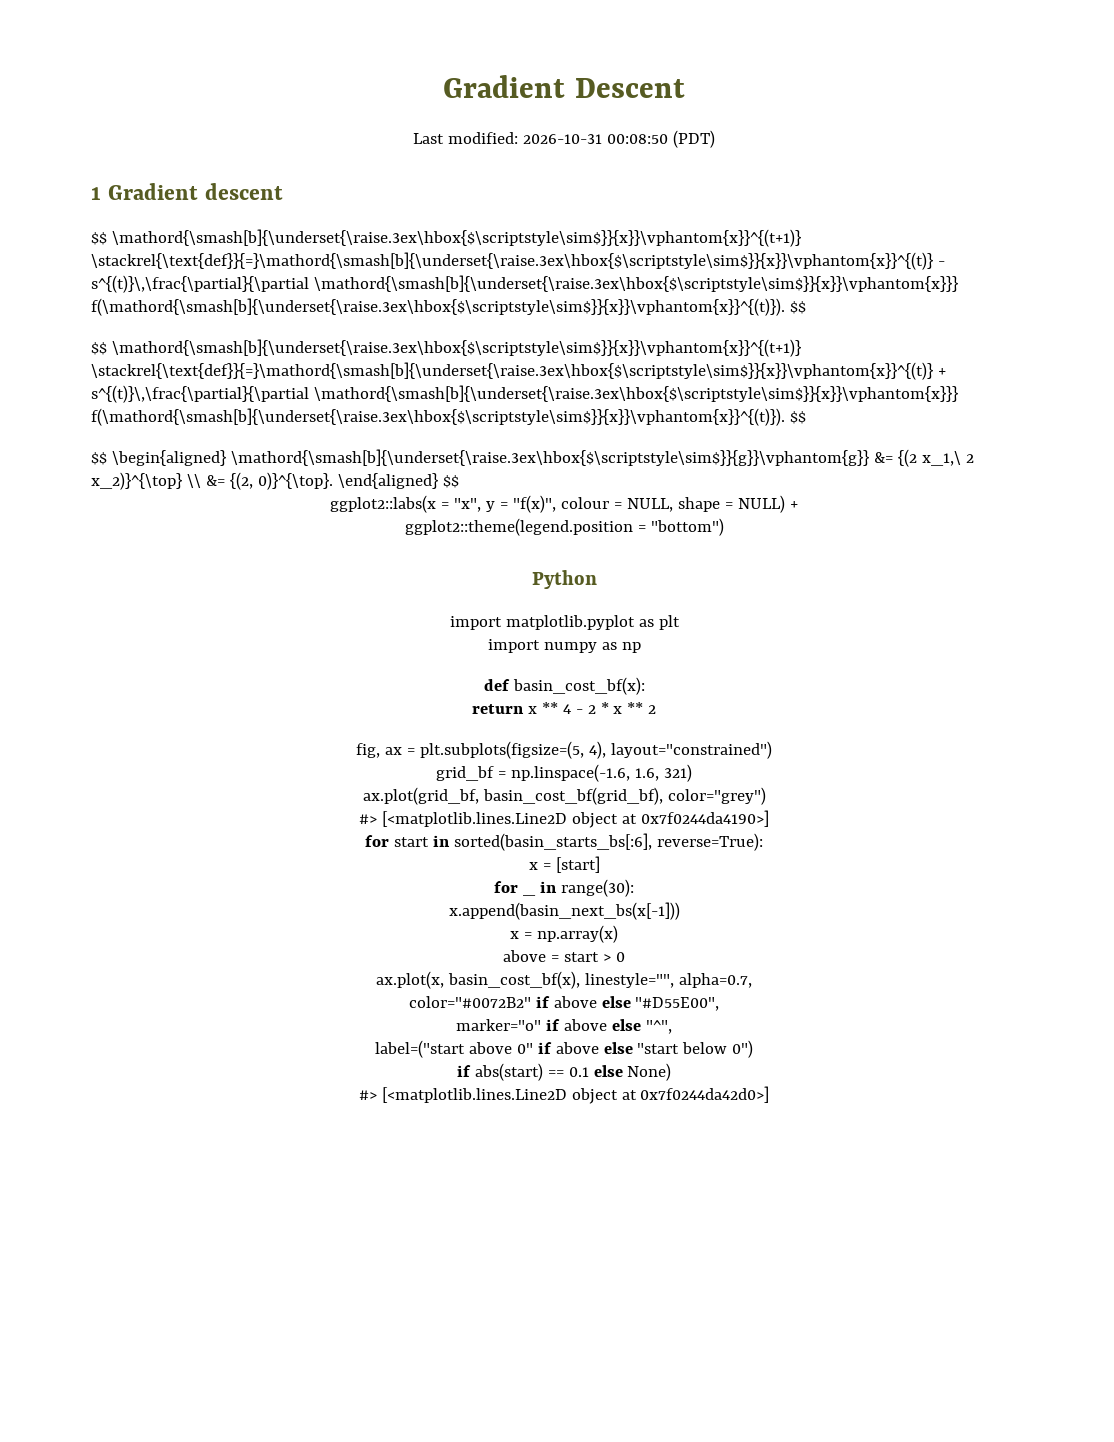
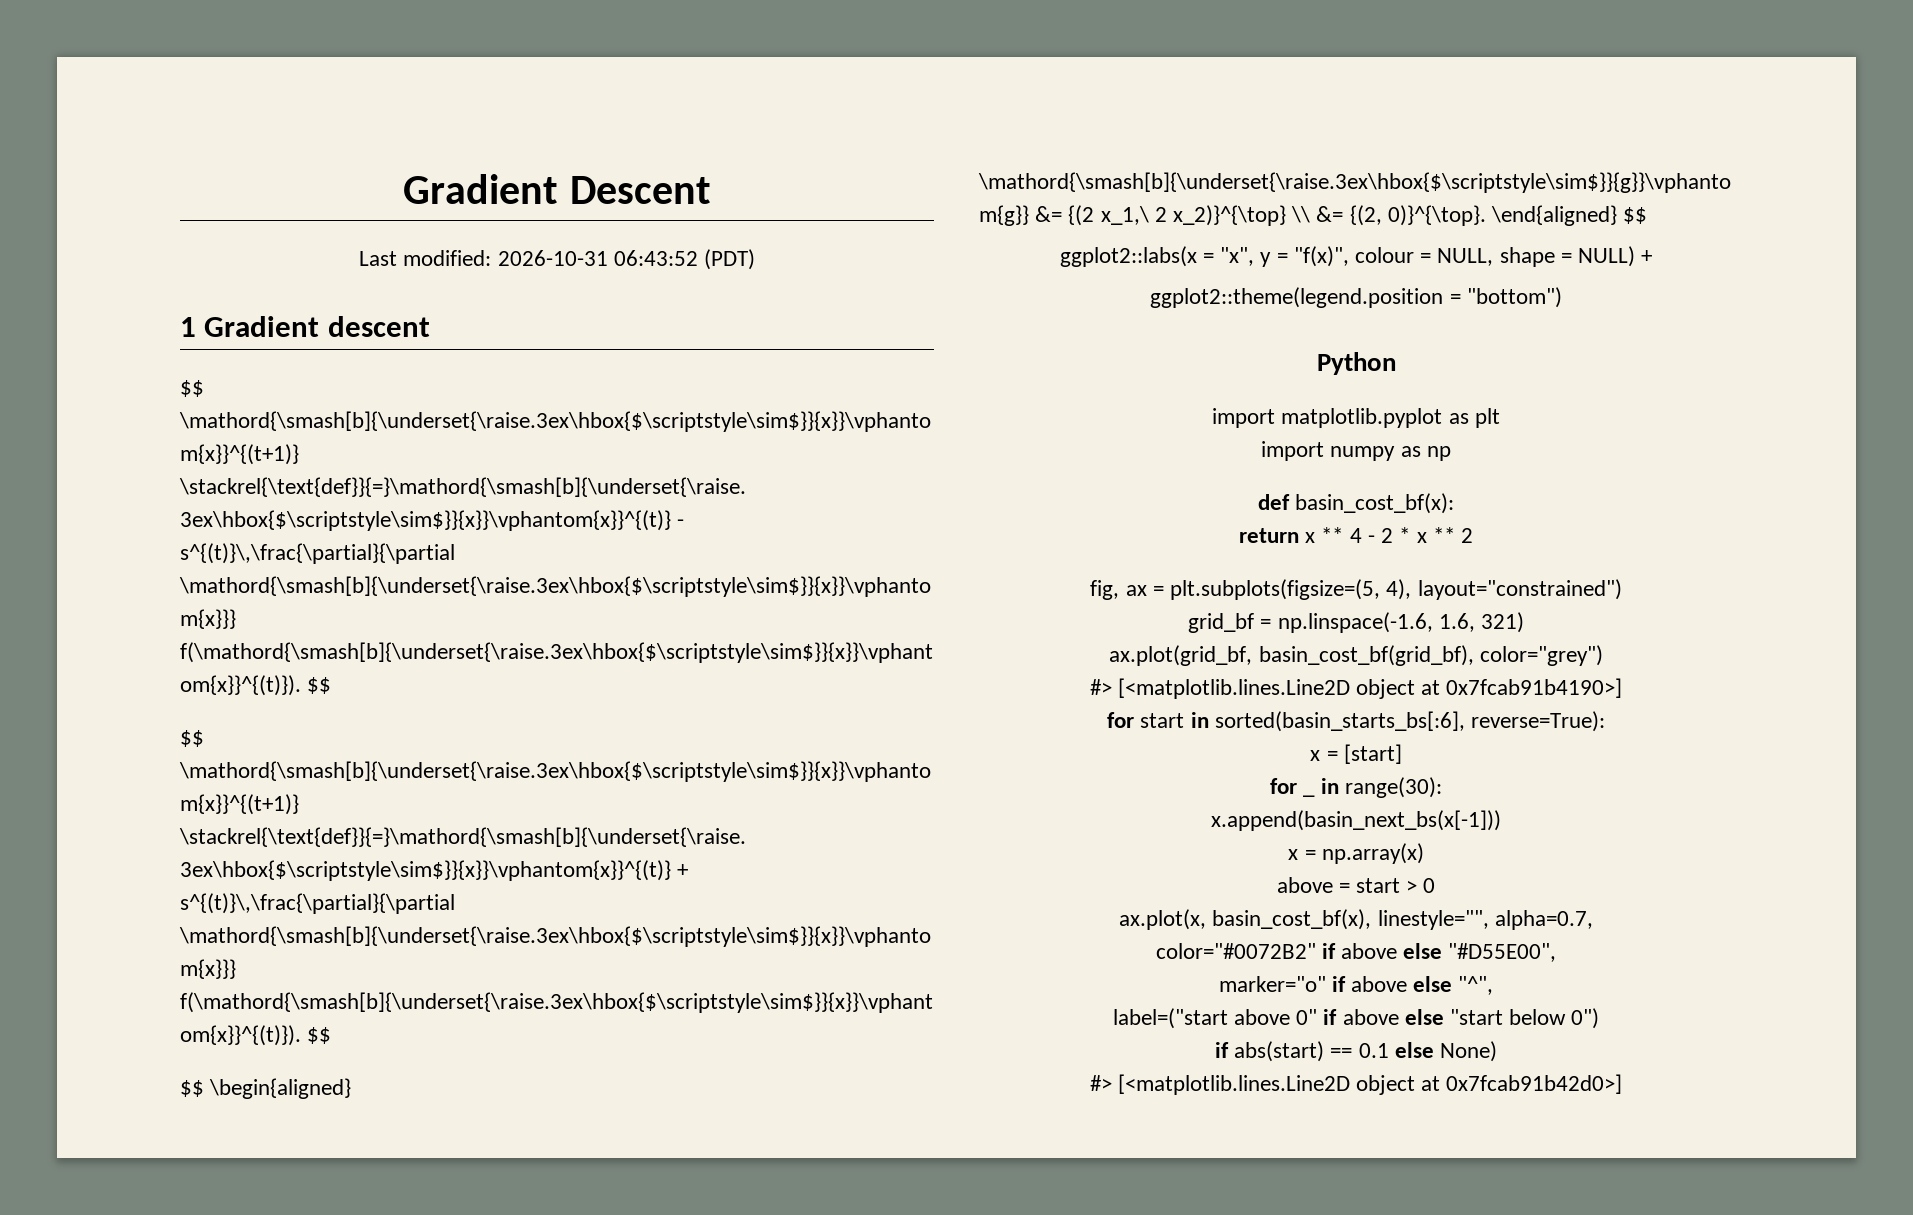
- Last modified: 2026-10-31 00:08:50 (PDT)
+ Last modified: 2026-10-31 06:43:52 (PDT)
- #> [<matplotlib.lines.Line2D object at 0x7f0244da4190>]
+ #> [<matplotlib.lines.Line2D object at 0x7fcab91b4190>]
- #> [<matplotlib.lines.Line2D object at 0x7f0244da42d0>]
+ #> [<matplotlib.lines.Line2D object at 0x7fcab91b42d0>]

